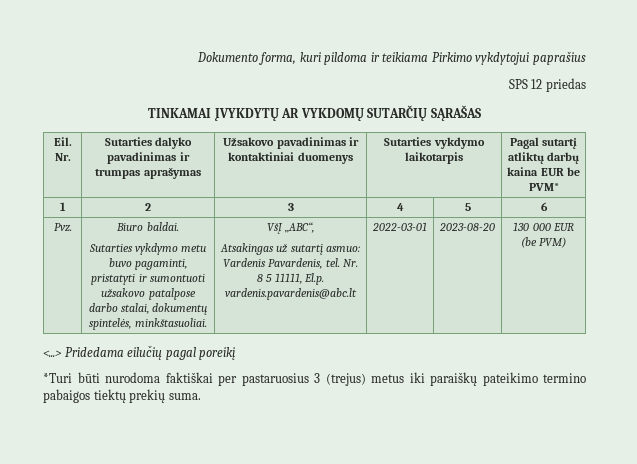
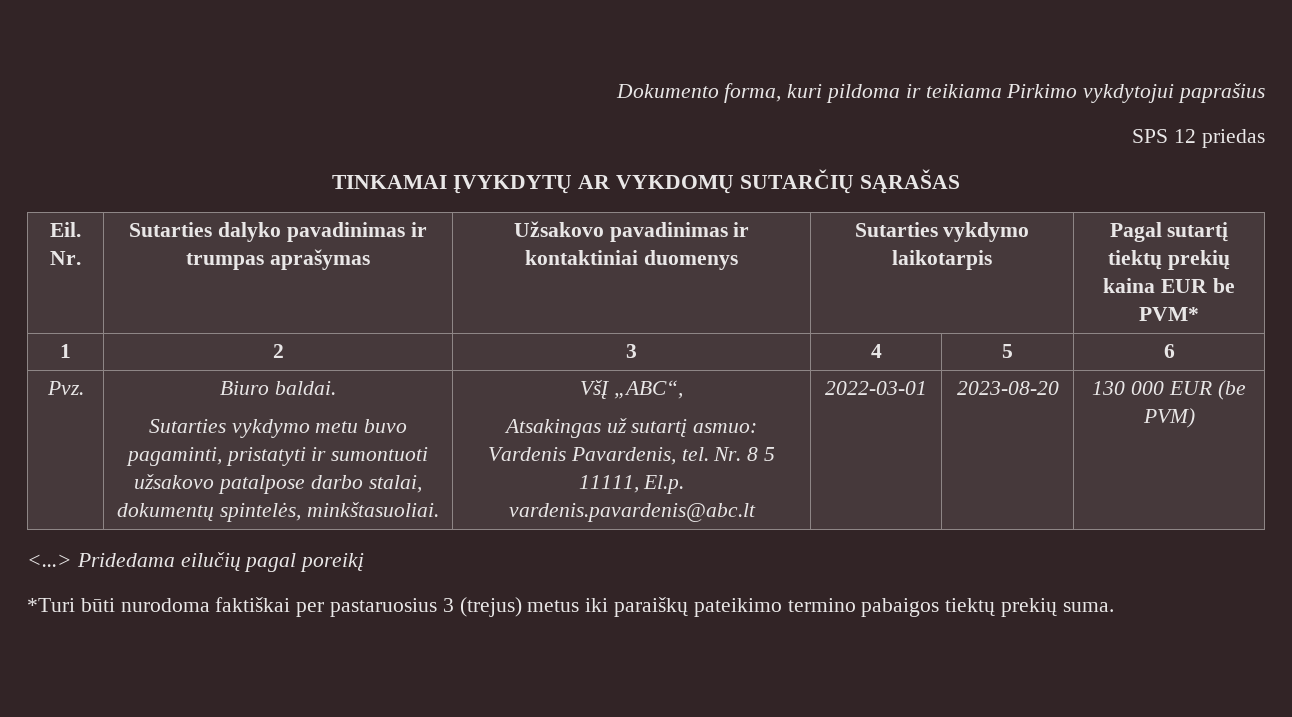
- Eil. Nr. | Sutarties dalyko pavadinimas ir trumpas aprašymas | Užsakovo pavadinimas ir kontaktiniai duomenys | Sutarties vykdymo laikotarpis | Pagal sutartį atliktų darbų kaina EUR be PVM*
+ Eil. Nr. | Sutarties dalyko pavadinimas ir trumpas aprašymas | Užsakovo pavadinimas ir kontaktiniai duomenys | Sutarties vykdymo laikotarpis | Pagal sutartį tiektų prekių kaina EUR be PVM*

